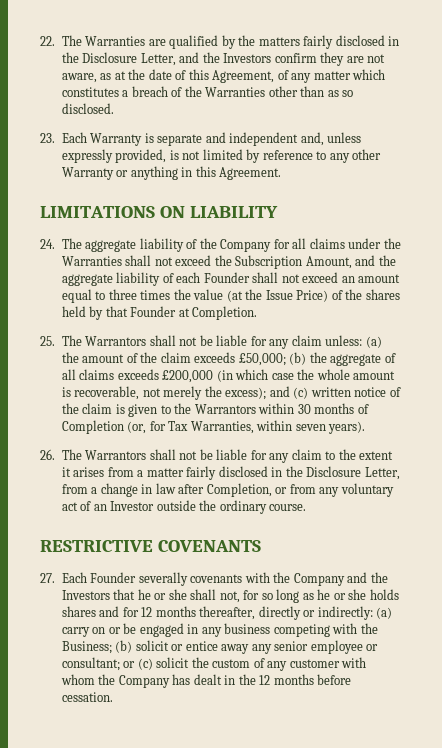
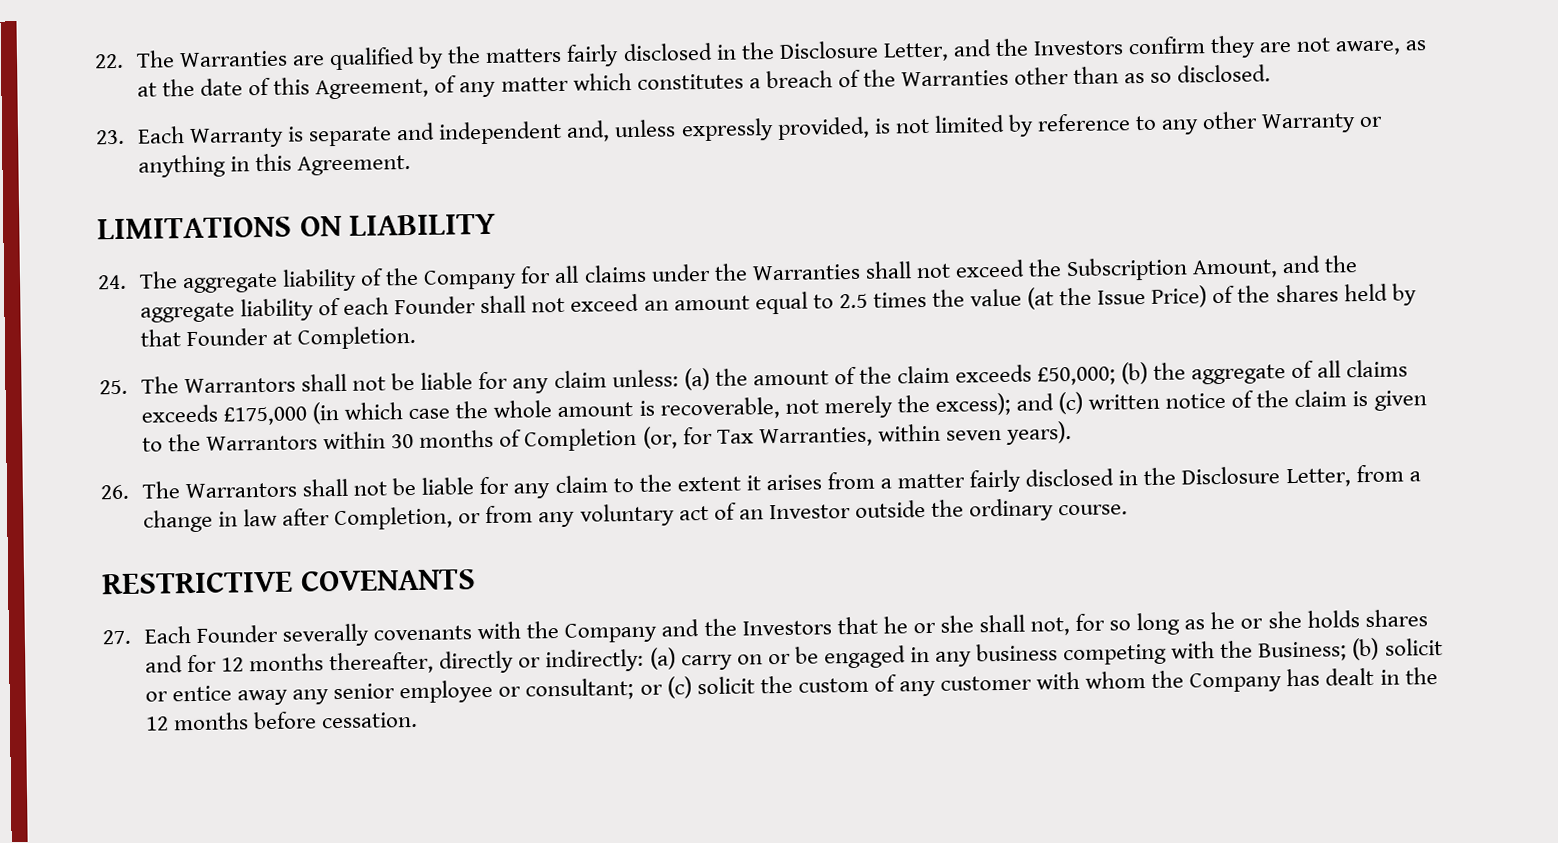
- 24. The aggregate liability of the Company for all claims under the Warranties shall not exceed the Subscription Amount, and the aggregate liability of each Founder shall not exceed an amount equal to three times the value (at the Issue Price) of the shares held by that Founder at Completion.
+ 24. The aggregate liability of the Company for all claims under the Warranties shall not exceed the Subscription Amount, and the aggregate liability of each Founder shall not exceed an amount equal to 2.5 times the value (at the Issue Price) of the shares held by that Founder at Completion.
- (b) the aggregate of all claims exceeds £200,000 (in which case the whole amount is recoverable, not merely the excess);
+ (b) the aggregate of all claims exceeds £175,000 (in which case the whole amount is recoverable, not merely the excess);

